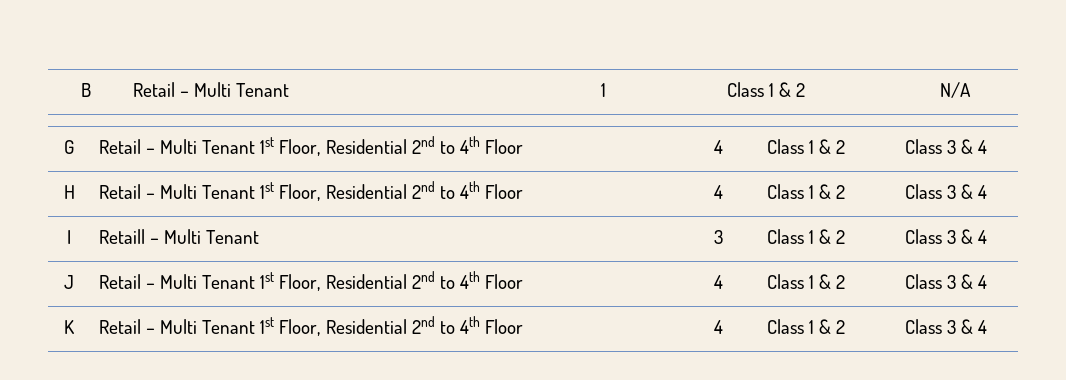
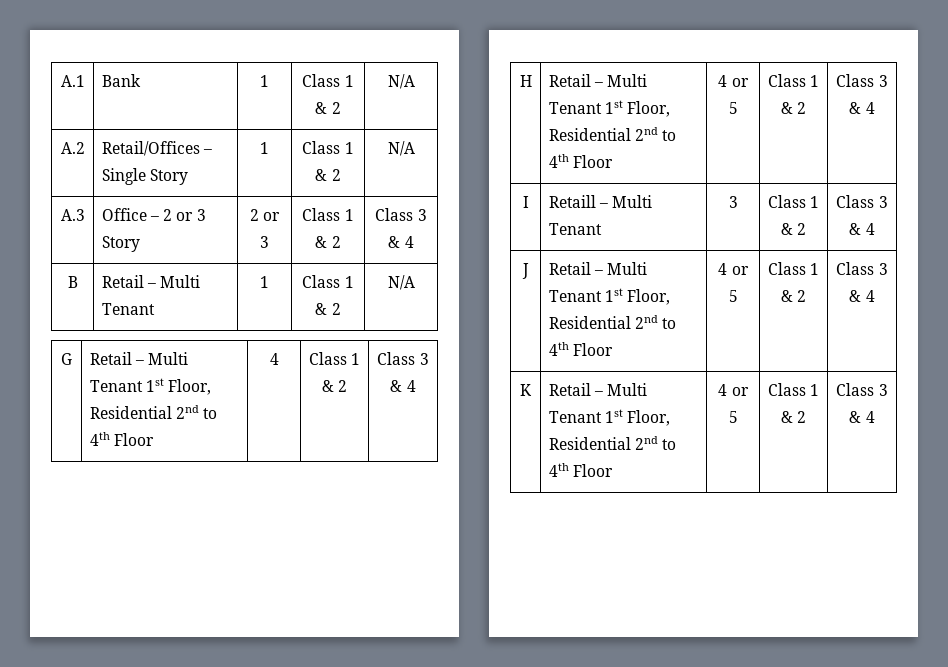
+ A.1 | Bank | 1 | Class 1 & 2 | N/A
+ A.2 | Retail/Offices – Single Story | 1 | Class 1 & 2 | N/A
+ A.3 | Office – 2 or 3 Story | 2 or 3 | Class 1 & 2 | Class 3 & 4
- H | Retail – Multi Tenant 1st Floor, Residential 2nd to 4th Floor | 4 | Class 1 & 2 | Class 3 & 4
+ H | Retail – Multi Tenant 1st Floor, Residential 2nd to 4th Floor | 4 or 5 | Class 1 & 2 | Class 3 & 4
- J | Retail – Multi Tenant 1st Floor, Residential 2nd to 4th Floor | 4 | Class 1 & 2 | Class 3 & 4
+ J | Retail – Multi Tenant 1st Floor, Residential 2nd to 4th Floor | 4 or 5 | Class 1 & 2 | Class 3 & 4
- K | Retail – Multi Tenant 1st Floor, Residential 2nd to 4th Floor | 4 | Class 1 & 2 | Class 3 & 4
+ K | Retail – Multi Tenant 1st Floor, Residential 2nd to 4th Floor | 4 or 5 | Class 1 & 2 | Class 3 & 4

